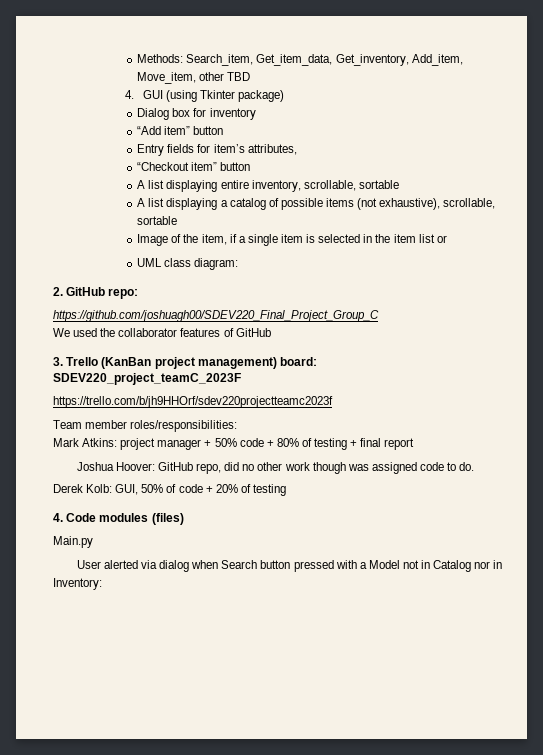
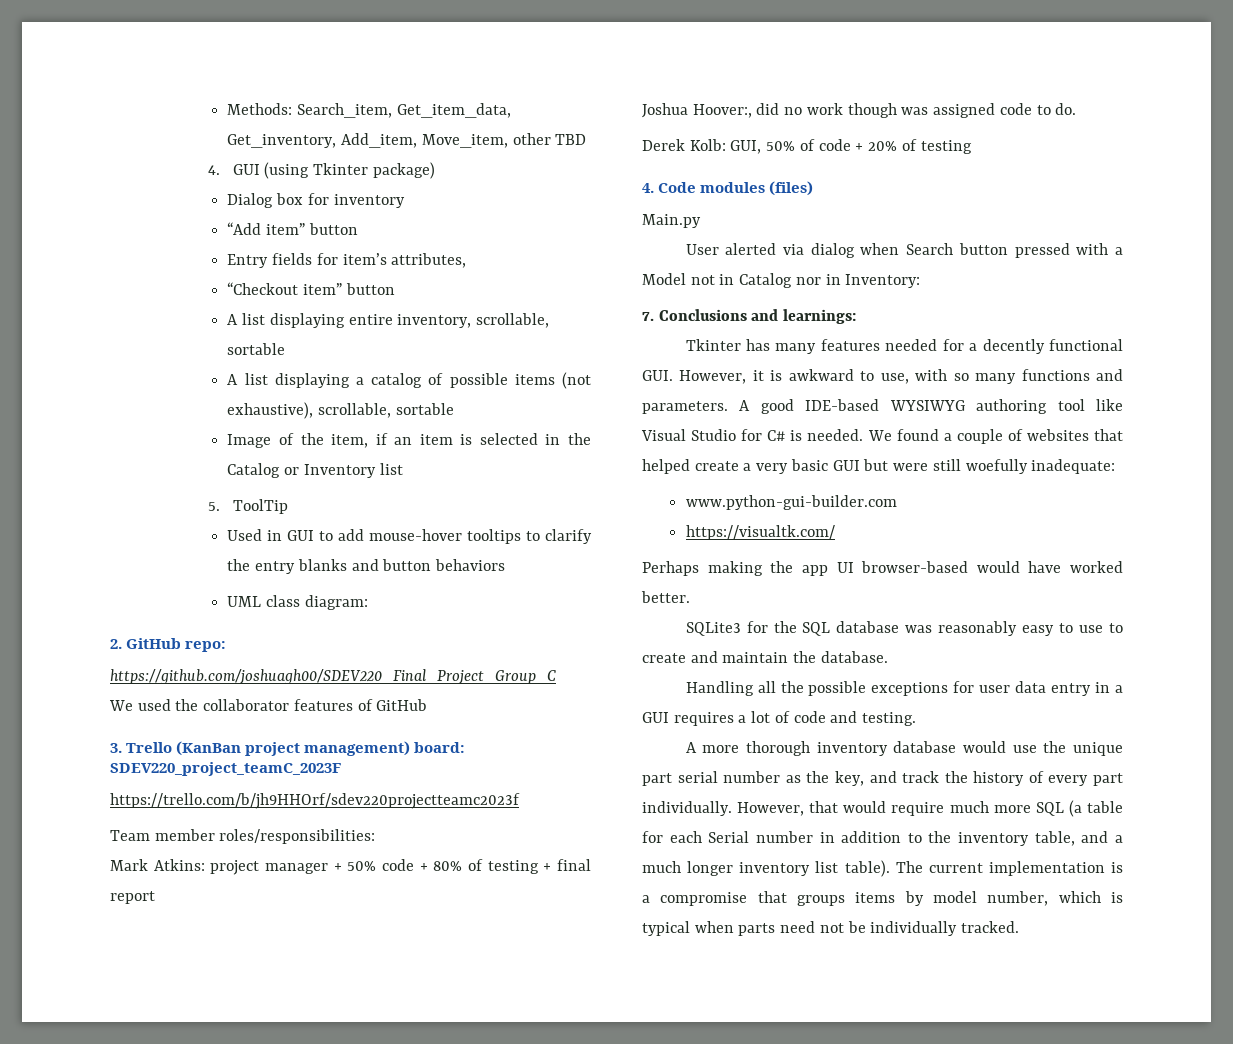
- Image of the item, if a single item is selected in the item list or
+ Image of the item, if an item is selected in the Catalog or Inventory list
+ 5. ToolTip
+ Used in GUI to add mouse-hover tooltips to clarify the entry blanks and button behaviors
- Joshua Hoover: GitHub repo, did no other work though was assigned code to do.
+ Joshua Hoover:, did no work though was assigned code to do.
+ 7. Conclusions and learnings:
+ Tkinter has many features needed for a decently functional GUI. However, it is awkward to use, with so many functions and parameters. A good IDE-based WYSIWYG authoring tool like Visual Studio for C# is needed. We found a couple of websites that helped create a very basic GUI but were still woefully inadequate:
+ www.python-gui-builder.com
+ https://visualtk.com/
+ Perhaps making the app UI browser-based would have worked better.
+ SQLite3 for the SQL database was reasonably easy to use to create and maintain the database.
+ Handling all the possible exceptions for user data entry in a GUI requires a lot of code and testing.
+ A more thorough inventory database would use the unique part serial number as the key, and track the history of every part individually. However, that would require much more SQL (a table for each Serial number in addition to the inventory table, and a much longer inventory list table). The current implementation is a compromise that groups items by model number, which is typical when parts need not be individually tracked.

